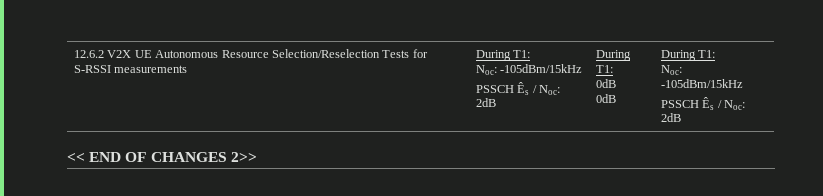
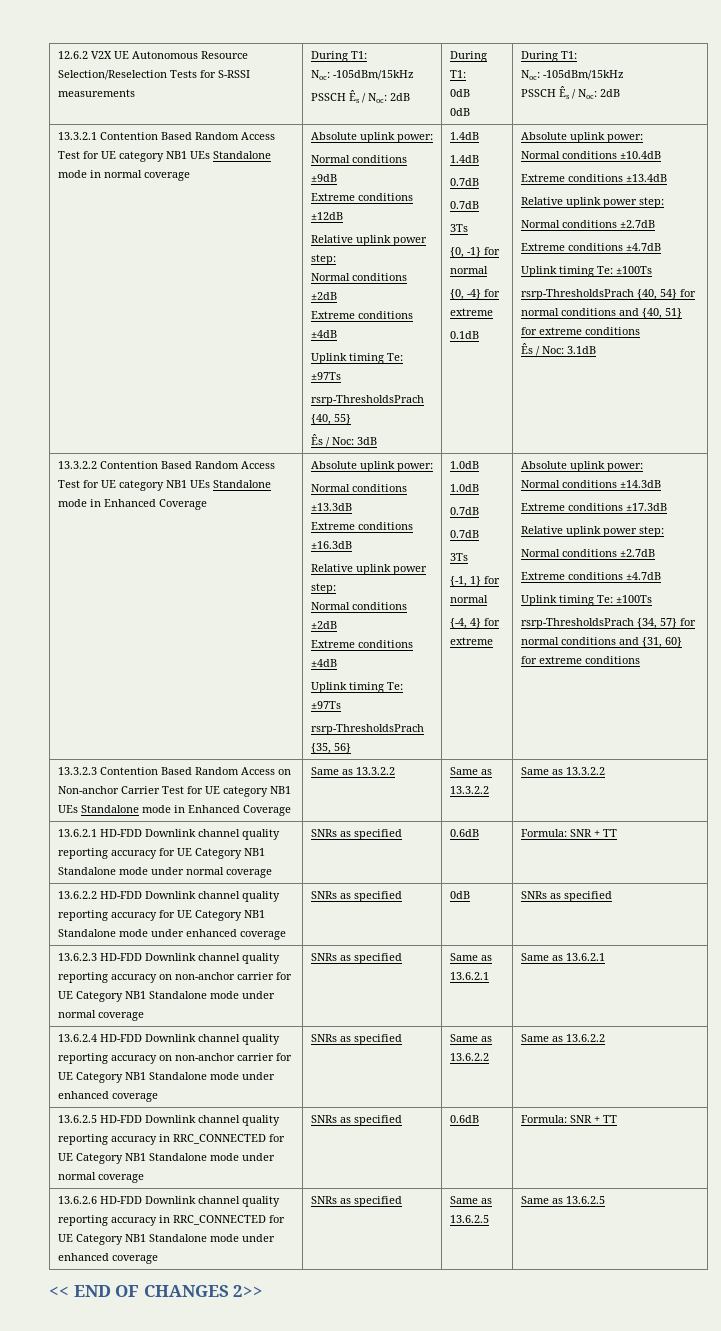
+ 13.3.2.1 Contention Based Random Access Test for UE category NB1 UEs Standalone mode in normal coverage | Absolute uplink power:
+ Normal conditions ±9dB
+ Extreme conditions ±12dB
+ Relative uplink power step:
+ Normal conditions ±2dB
+ Extreme conditions ±4dB
+ Uplink timing Te: ±97Ts
+ rsrp-ThresholdsPrach {40, 55}
+ Ês / Noc: 3dB | 1.4dB
+ 1.4dB
+ 0.7dB
+ 0.7dB
+ 3Ts
+ {0, -1} for normal
+ {0, -4} for extreme
+ 0.1dB | Absolute uplink power:
+ Normal conditions ±10.4dB
+ Extreme conditions ±13.4dB
+ Relative uplink power step:
+ Normal conditions ±2.7dB
+ Extreme conditions ±4.7dB
+ Uplink timing Te: ±100Ts
+ rsrp-ThresholdsPrach {40, 54} for normal conditions and {40, 51} for extreme conditions
+ Ês / Noc: 3.1dB
+ 13.3.2.2 Contention Based Random Access Test for UE category NB1 UEs Standalone mode in Enhanced Coverage | Absolute uplink power:
+ Normal conditions ±13.3dB
+ Extreme conditions ±16.3dB
+ Relative uplink power step:
+ Normal conditions ±2dB
+ Extreme conditions ±4dB
+ Uplink timing Te: ±97Ts
+ rsrp-ThresholdsPrach {35, 56} | 1.0dB
+ 1.0dB
+ 0.7dB
+ 0.7dB
+ 3Ts
+ {-1, 1} for normal
+ {-4, 4} for extreme | Absolute uplink power:
+ Normal conditions ±14.3dB
+ Extreme conditions ±17.3dB
+ Relative uplink power step:
+ Normal conditions ±2.7dB
+ Extreme conditions ±4.7dB
+ Uplink timing Te: ±100Ts
+ rsrp-ThresholdsPrach {34, 57} for normal conditions and {31, 60} for extreme conditions
+ 13.3.2.3 Contention Based Random Access on Non-anchor Carrier Test for UE category NB1 UEs Standalone mode in Enhanced Coverage | Same as 13.3.2.2 | Same as 13.3.2.2 | Same as 13.3.2.2
+ 13.6.2.1 HD-FDD Downlink channel quality reporting accuracy for UE Category NB1 Standalone mode under normal coverage | SNRs as specified | 0.6dB | Formula: SNR + TT
+ 13.6.2.2 HD-FDD Downlink channel quality reporting accuracy for UE Category NB1 Standalone mode under enhanced coverage | SNRs as specified | 0dB | SNRs as specified
+ 13.6.2.3 HD-FDD Downlink channel quality reporting accuracy on non-anchor carrier for UE Category NB1 Standalone mode under normal coverage | SNRs as specified | Same as 13.6.2.1 | Same as 13.6.2.1
+ 13.6.2.4 HD-FDD Downlink channel quality reporting accuracy on non-anchor carrier for UE Category NB1 Standalone mode under enhanced coverage | SNRs as specified | Same as 13.6.2.2 | Same as 13.6.2.2
+ 13.6.2.5 HD-FDD Downlink channel quality reporting accuracy in RRC_CONNECTED for UE Category NB1 Standalone mode under normal coverage | SNRs as specified | 0.6dB | Formula: SNR + TT
+ 13.6.2.6 HD-FDD Downlink channel quality reporting accuracy in RRC_CONNECTED for UE Category NB1 Standalone mode under enhanced coverage | SNRs as specified | Same as 13.6.2.5 | Same as 13.6.2.5

